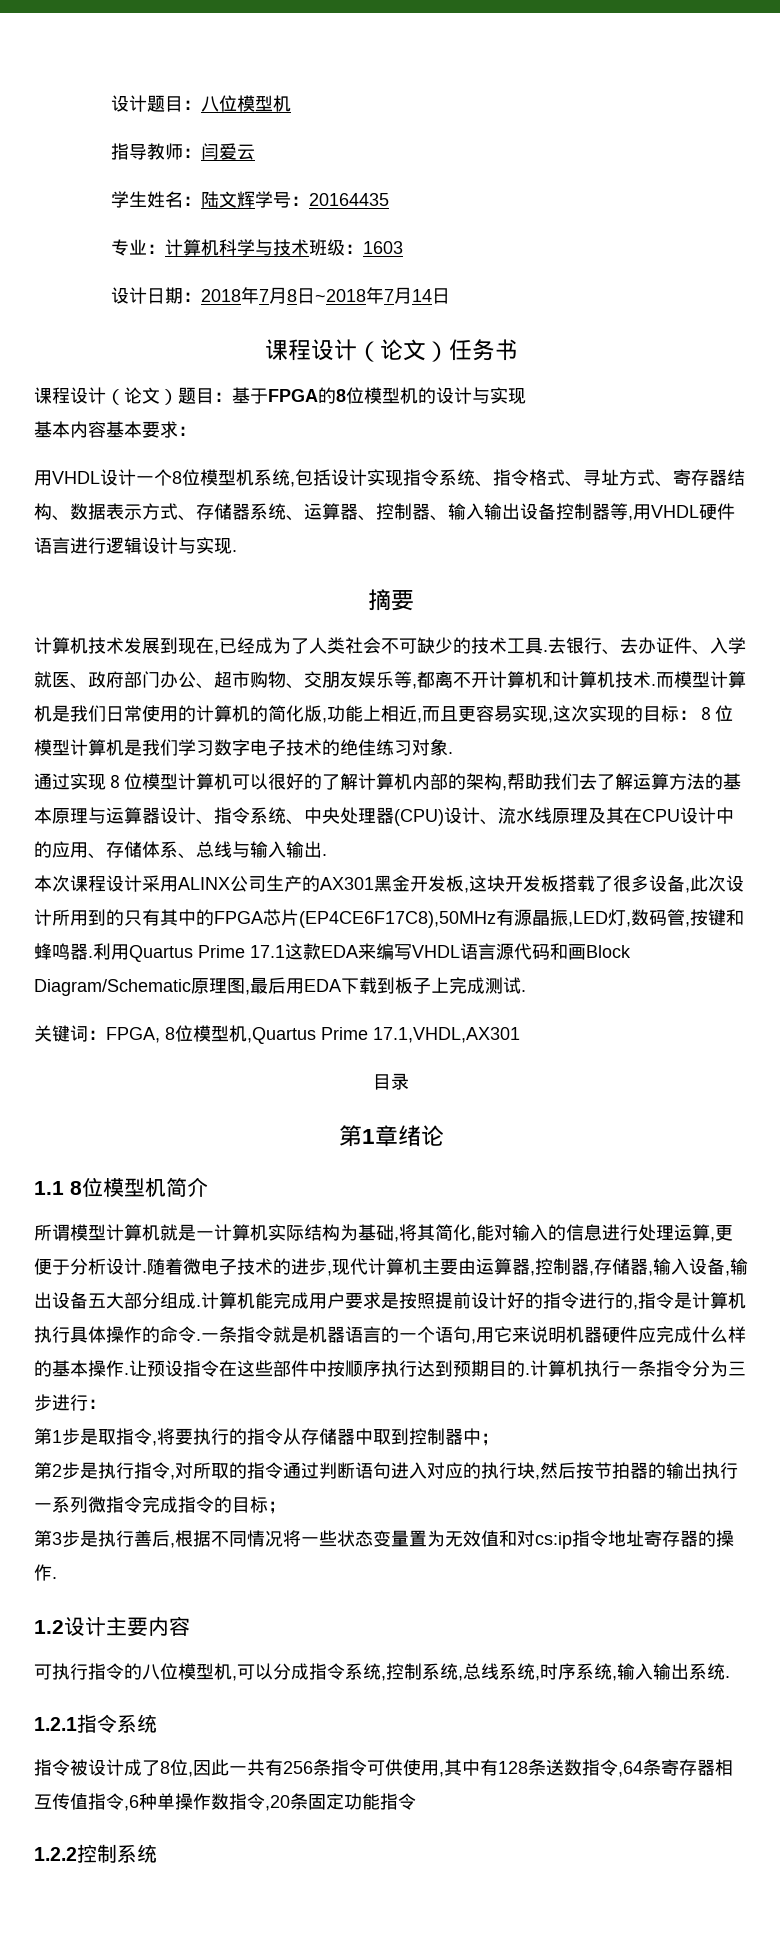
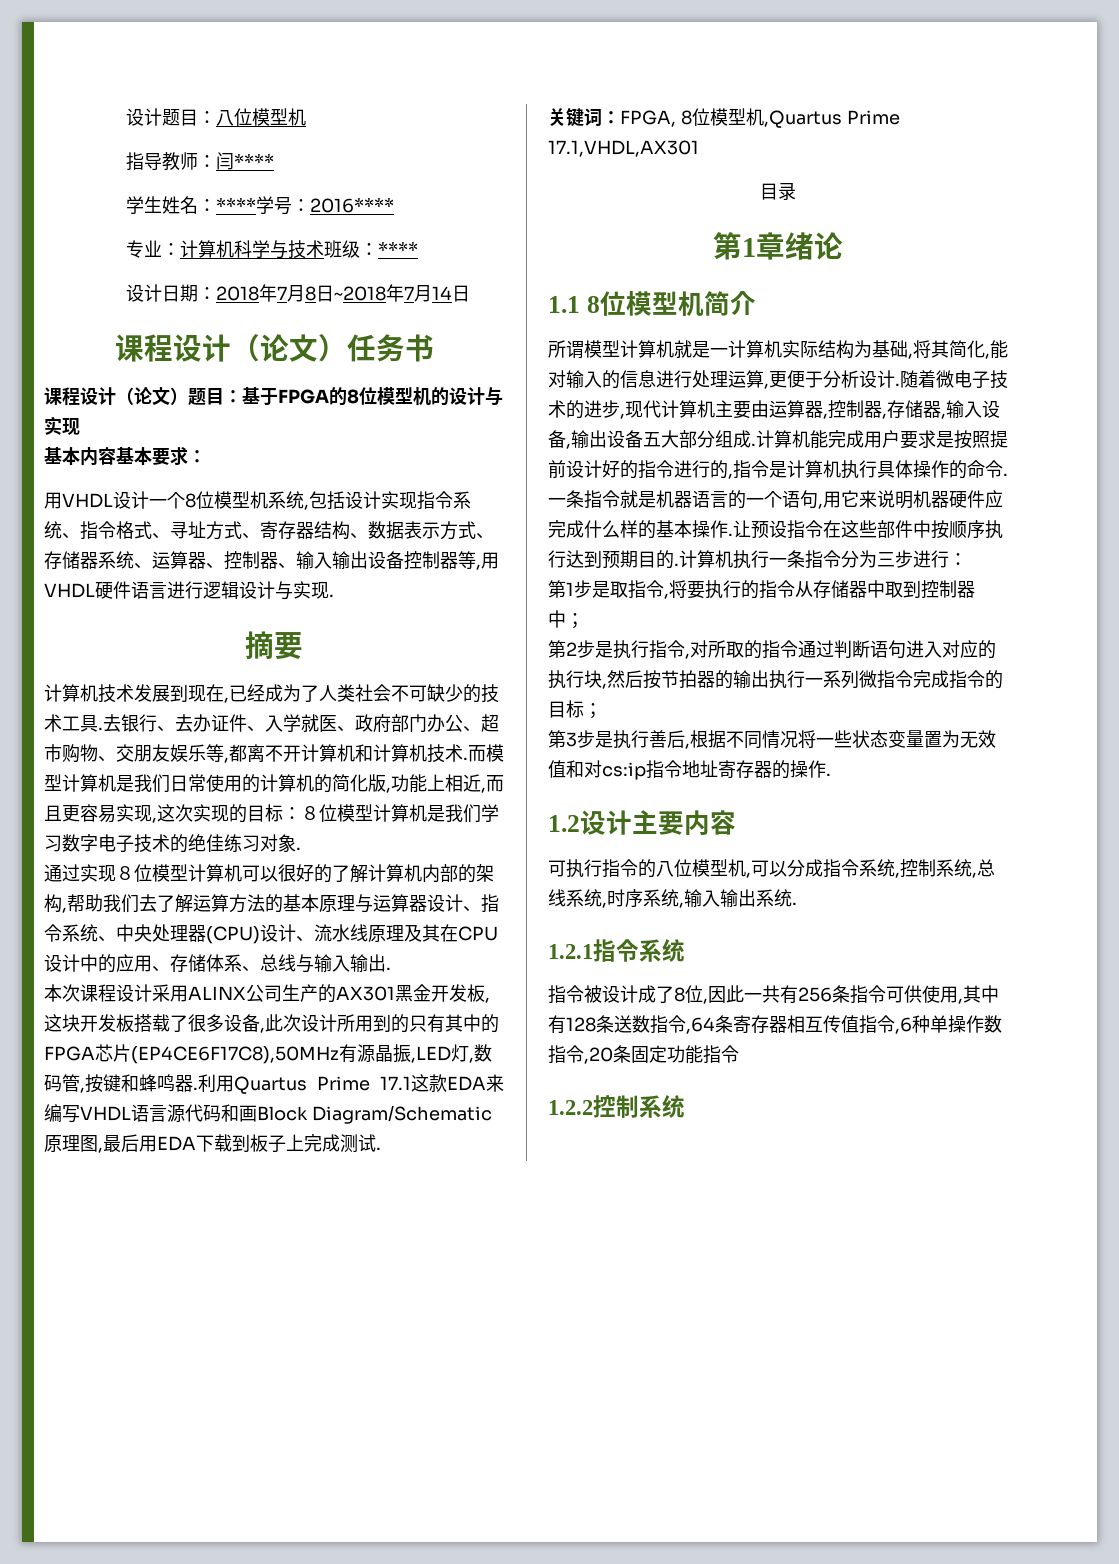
- 指导教师：闫爱云
+ 指导教师：闫****
- 学生姓名：陆文辉学号：20164435
+ 学生姓名：****学号：2016****
- 专业：计算机科学与技术班级：1603
+ 专业：计算机科学与技术班级：****

